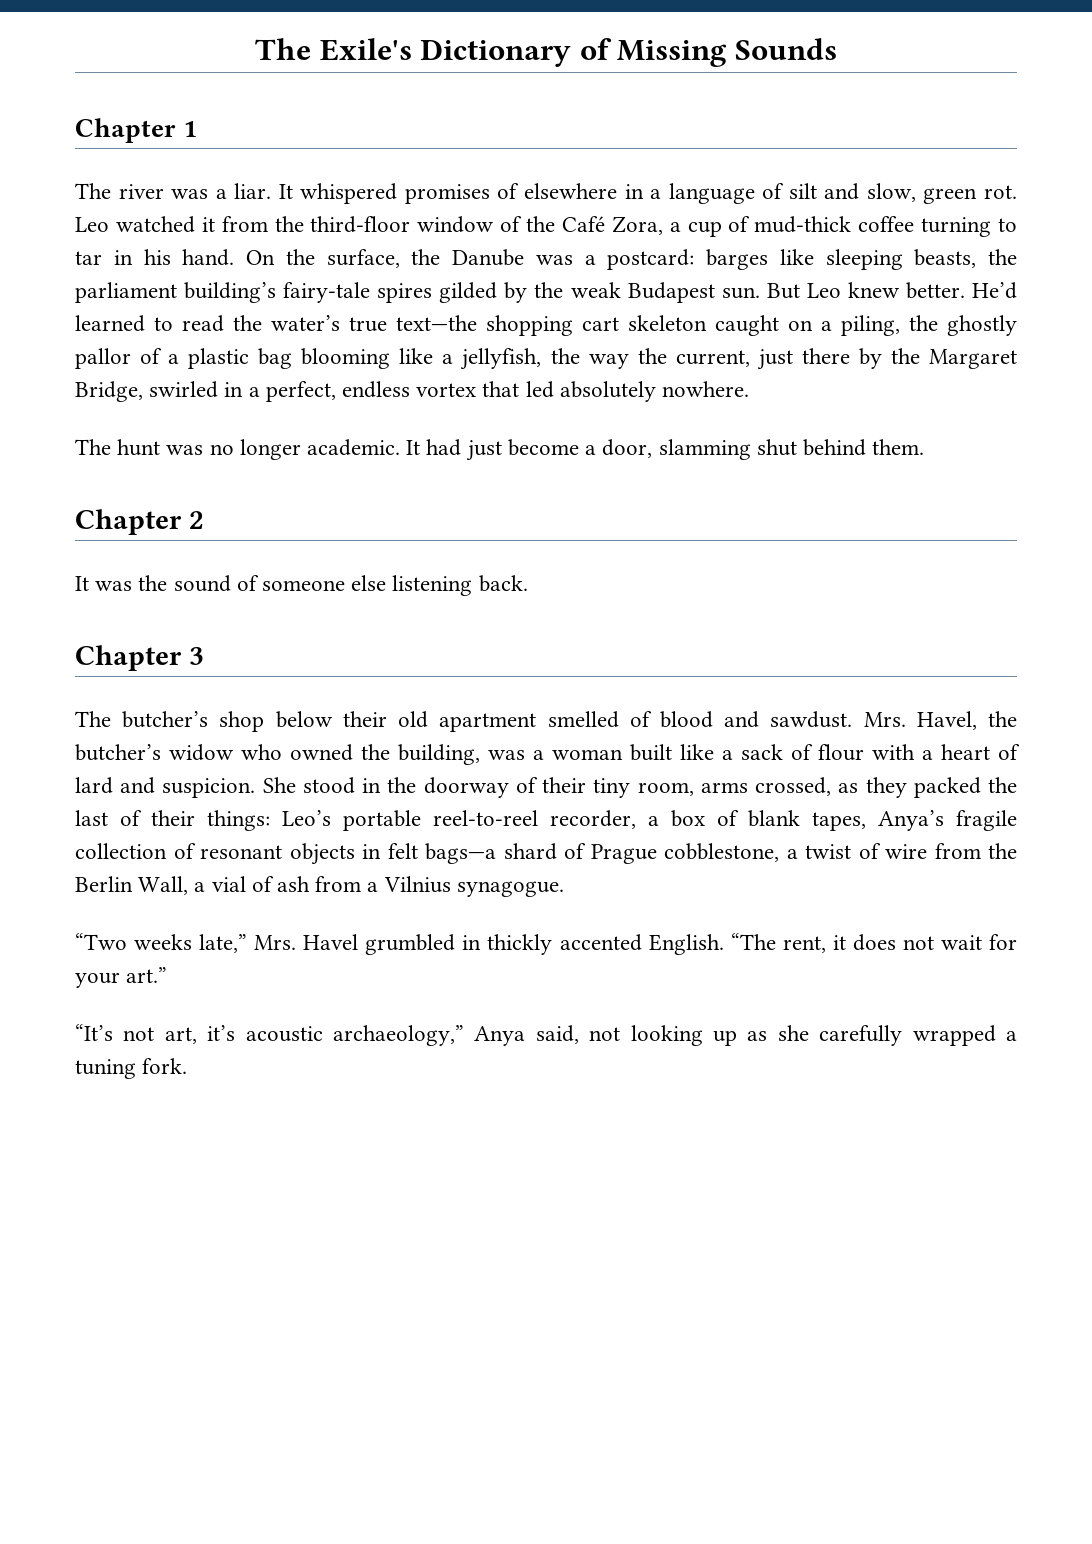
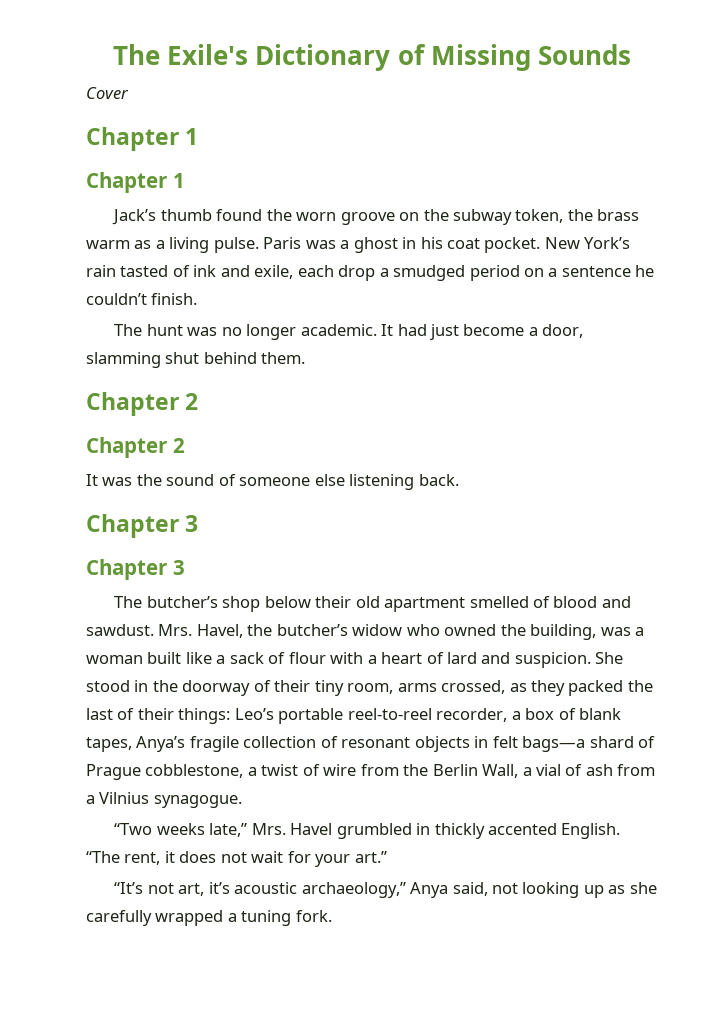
+ Cover
  Chapter 1
- The river was a liar. It whispered promises of elsewhere in a language of silt and slow, green rot. Leo watched it from the third-floor window of the Café Zora, a cup of mud-thick coffee turning to tar in his hand. On the surface, the Danube was a postcard: barges like sleeping beasts, the parliament building’s fairy-tale spires gilded by the weak Budapest sun. But Leo knew better. He’d learned to read the water’s true text—the shopping cart skeleton caught on a piling, the ghostly pallor of a plastic bag blooming like a jellyfish, the way the current, just there by the Margaret Bridge, swirled in a perfect, endless vortex that led absolutely nowhere.
+ Chapter 1
+ Jack’s thumb found the worn groove on the subway token, the brass warm as a living pulse. Paris was a ghost in his coat pocket. New York’s rain tasted of ink and exile, each drop a smudged period on a sentence he couldn’t finish.
  It had just become a door, slamming shut behind them.
+ Chapter 2
  It was the sound of someone else listening back.
+ Chapter 3

